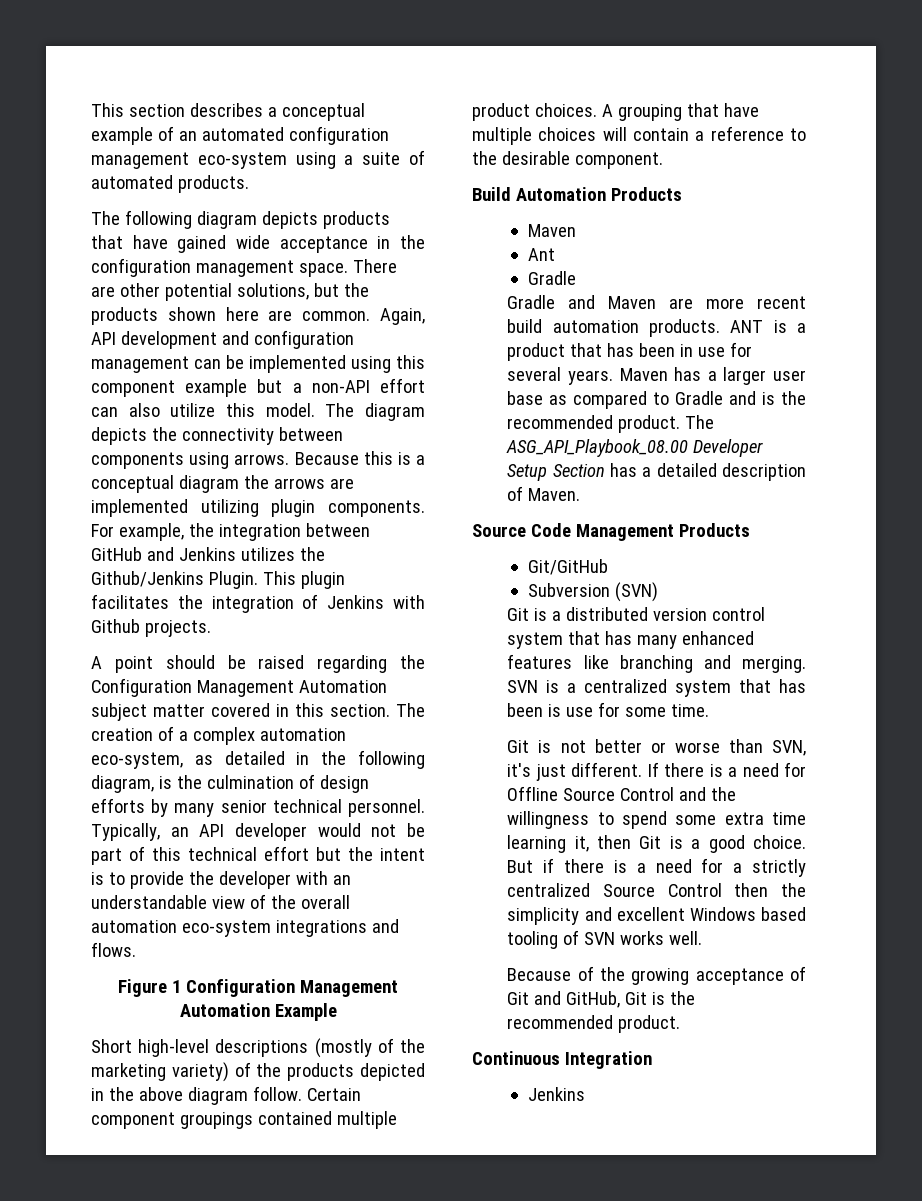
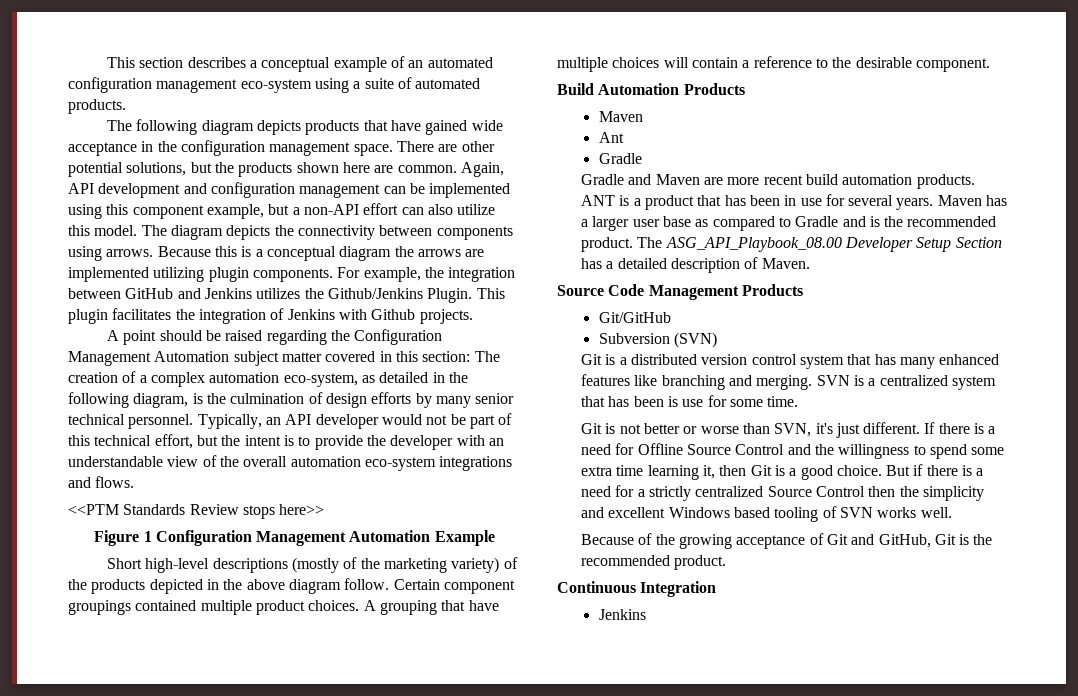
- Again, API development and configuration management can be implemented using this component example but a non-API effort can also utilize this model.
+ Again, API development and configuration management can be implemented using this component example, but a non-API effort can also utilize this model.
- A point should be raised regarding the Configuration Management Automation subject matter covered in this section. The creation of a complex automation eco-system, as detailed in the following diagram, is the culmination of design efforts by many senior technical personnel.
+ A point should be raised regarding the Configuration Management Automation subject matter covered in this section: The creation of a complex automation eco-system, as detailed in the following diagram, is the culmination of design efforts by many senior technical personnel.
- Typically, an API developer would not be part of this technical effort but the intent is to provide the developer with an understandable view of the overall automation eco-system integrations and flows.
+ Typically, an API developer would not be part of this technical effort, but the intent is to provide the developer with an understandable view of the overall automation eco-system integrations and flows.
+ <<PTM Standards Review stops here>>

